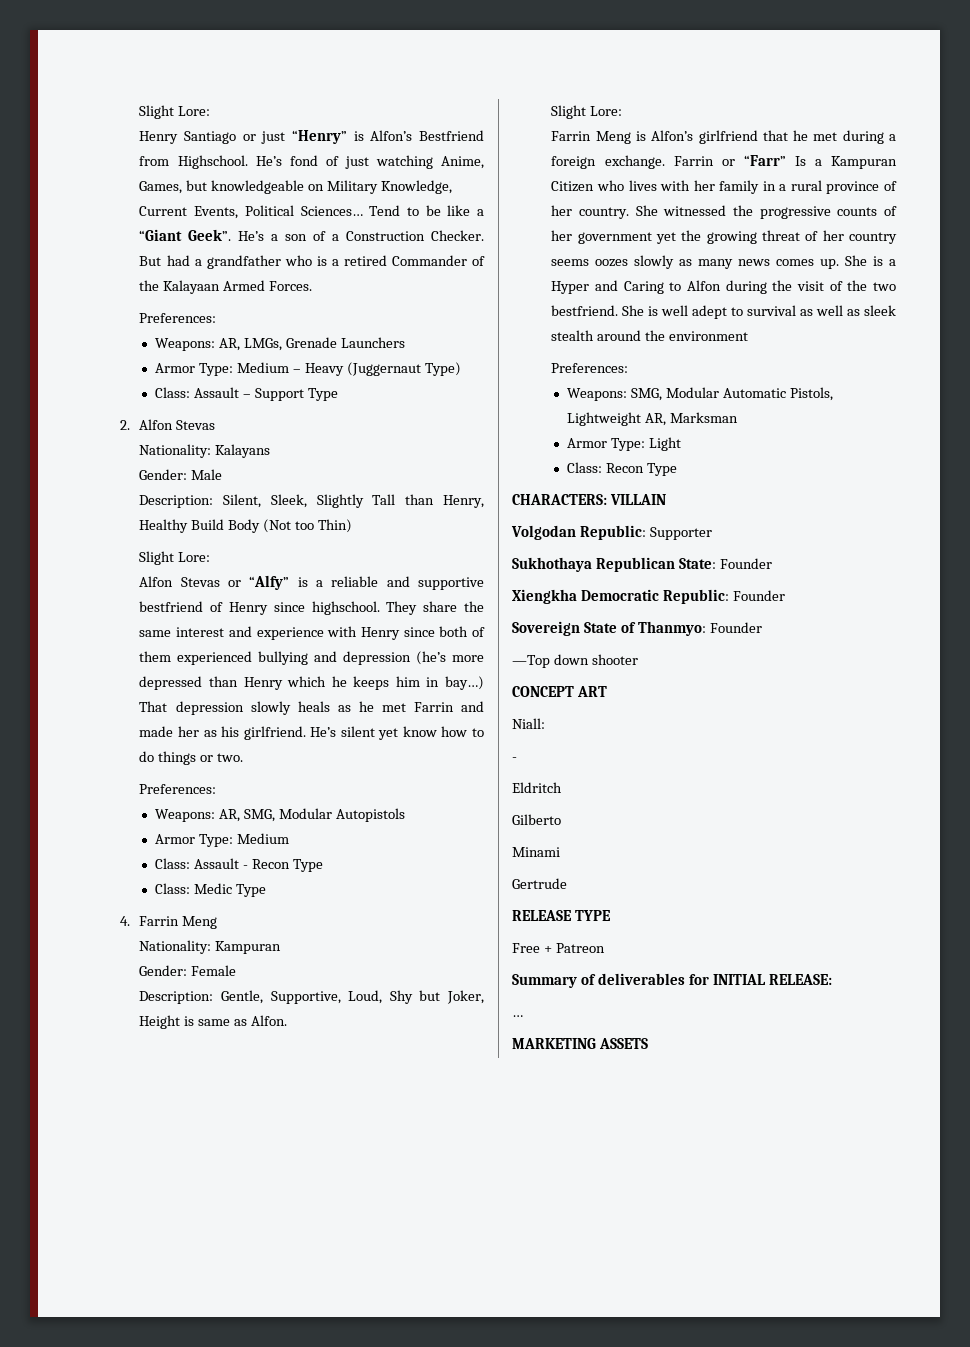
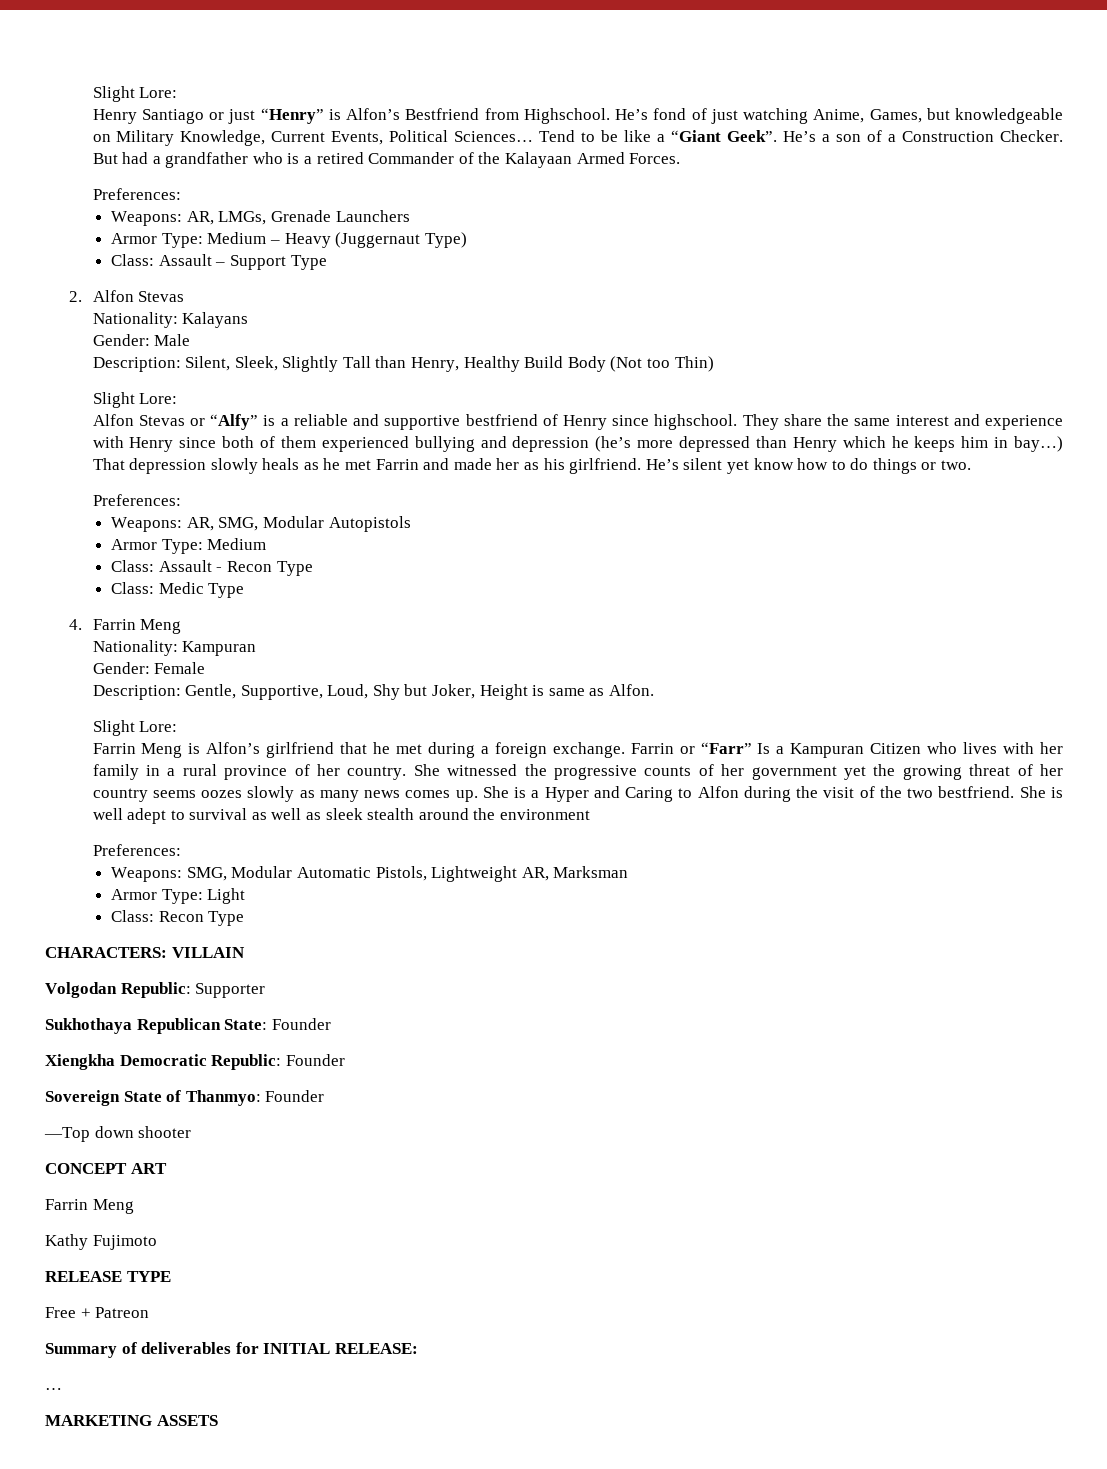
  CONCEPT ART
- Niall:
- -
- Eldritch
- Gilberto
- Minami
- Gertrude
+ Farrin Meng
+ Kathy Fujimoto

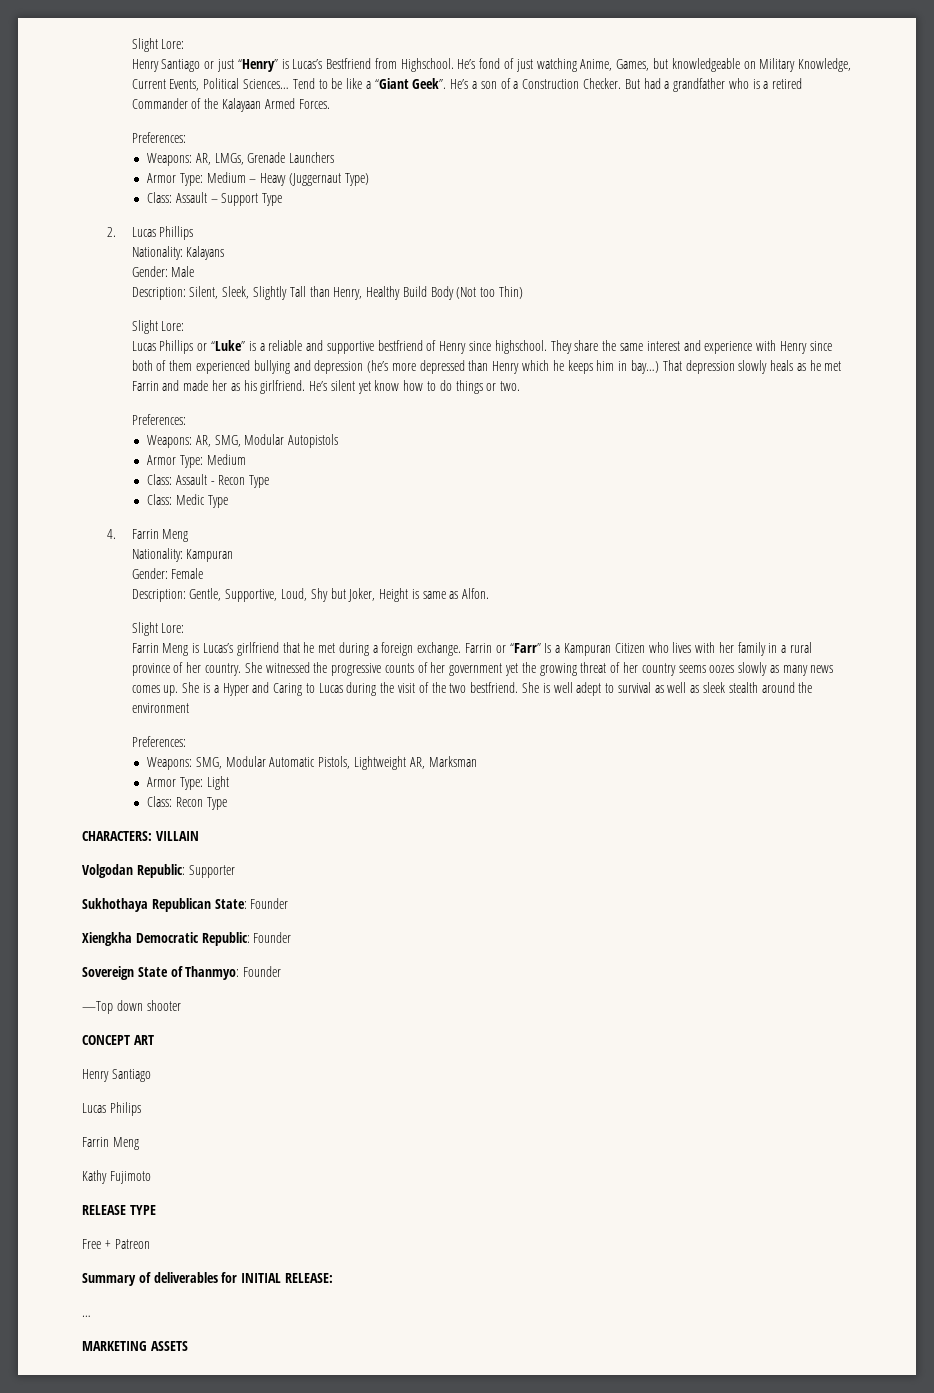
- Henry Santiago or just “Henry” is Alfon’s Bestfriend from Highschool.
+ Henry Santiago or just “Henry” is Lucas’s Bestfriend from Highschool.
- 2. Alfon Stevas
+ 2. Lucas Phillips
- Alfon Stevas or “Alfy” is a reliable and supportive bestfriend of Henry since highschool.
+ Lucas Phillips or “Luke” is a reliable and supportive bestfriend of Henry since highschool.
- Farrin Meng is Alfon’s girlfriend that he met during a foreign exchange.
+ Farrin Meng is Lucas’s girlfriend that he met during a foreign exchange.
- She is a Hyper and Caring to Alfon during the visit of the two bestfriend.
+ She is a Hyper and Caring to Lucas during the visit of the two bestfriend.
  CONCEPT ART
+ Henry Santiago
+ Lucas Philips

